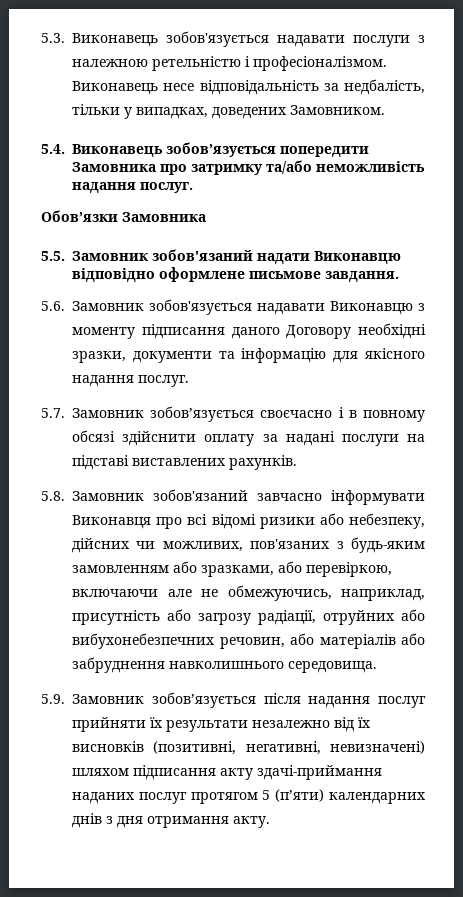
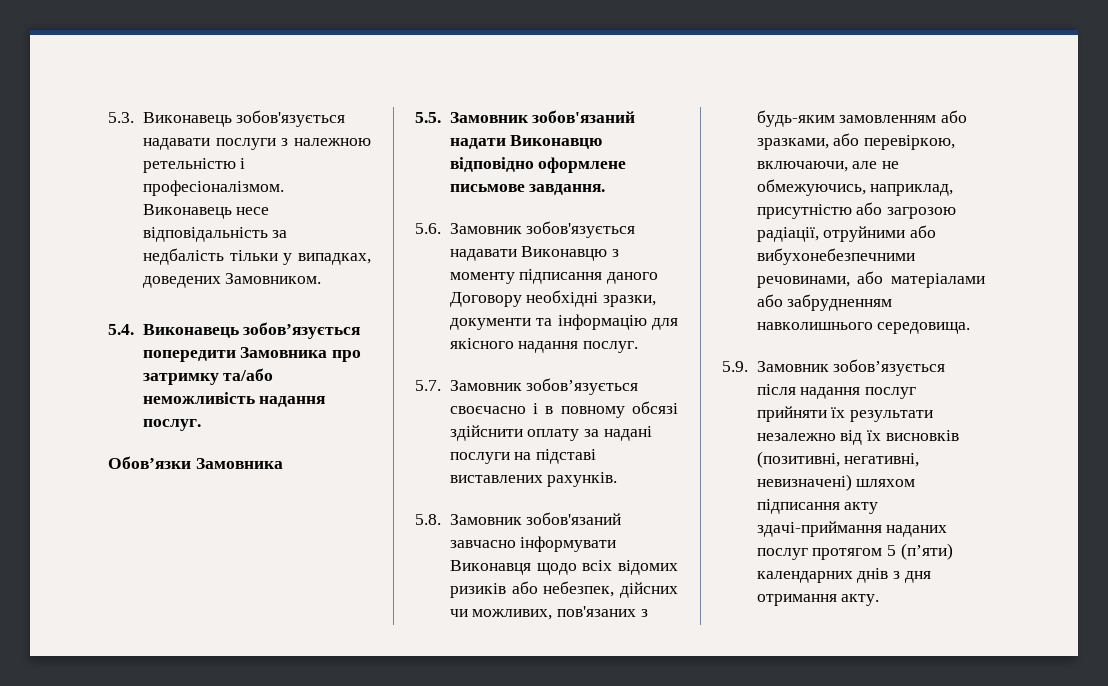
- Виконавець несе відповідальність за недбалість, тільки у випадках, доведених Замовником.
+ Виконавець несе відповідальність за недбалість тільки у випадках, доведених Замовником.
- 5.8. Замовник зобов'язаний завчасно інформувати Виконавця про всі відомі ризики або небезпеку, дійсних чи можливих, пов'язаних з будь-яким замовленням або зразками, або перевіркою, включаючи але не обмежуючись, наприклад, присутність або загрозу радіації, отруйних або вибухонебезпечних речовин, або матеріалів або забруднення навколишнього середовища.
+ 5.8. Замовник зобов'язаний завчасно інформувати Виконавця щодо всіх відомих ризиків або небезпек, дійсних чи можливих, пов'язаних з будь-яким замовленням або зразками, або перевіркою, включаючи, але не обмежуючись, наприклад, присутністю або загрозою радіації, отруйними або вибухонебезпечними речовинами, або матеріалами або забрудненням навколишнього середовища.

